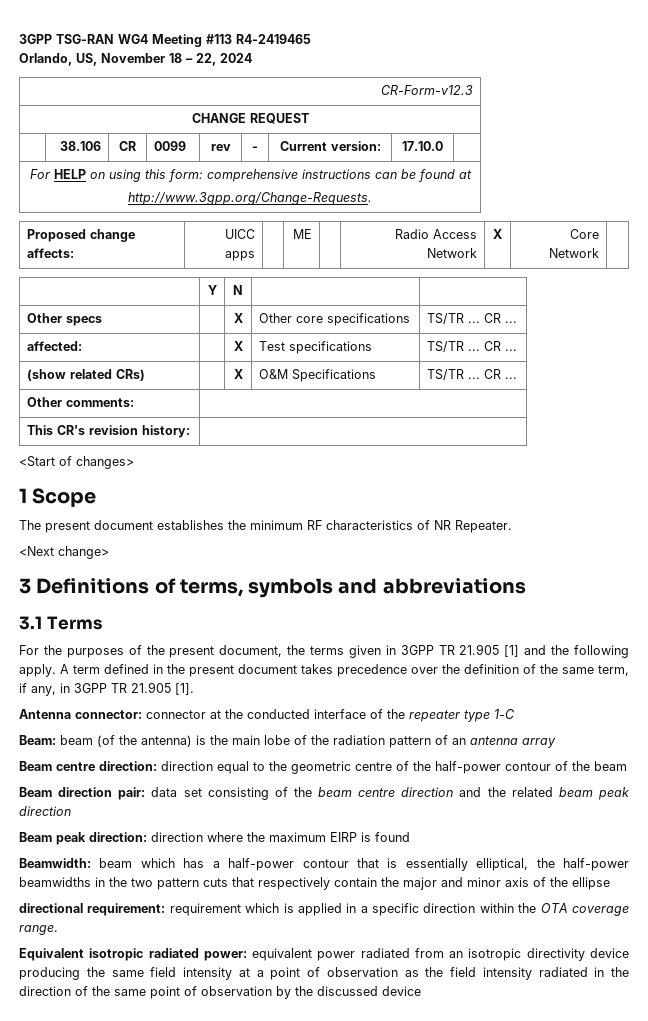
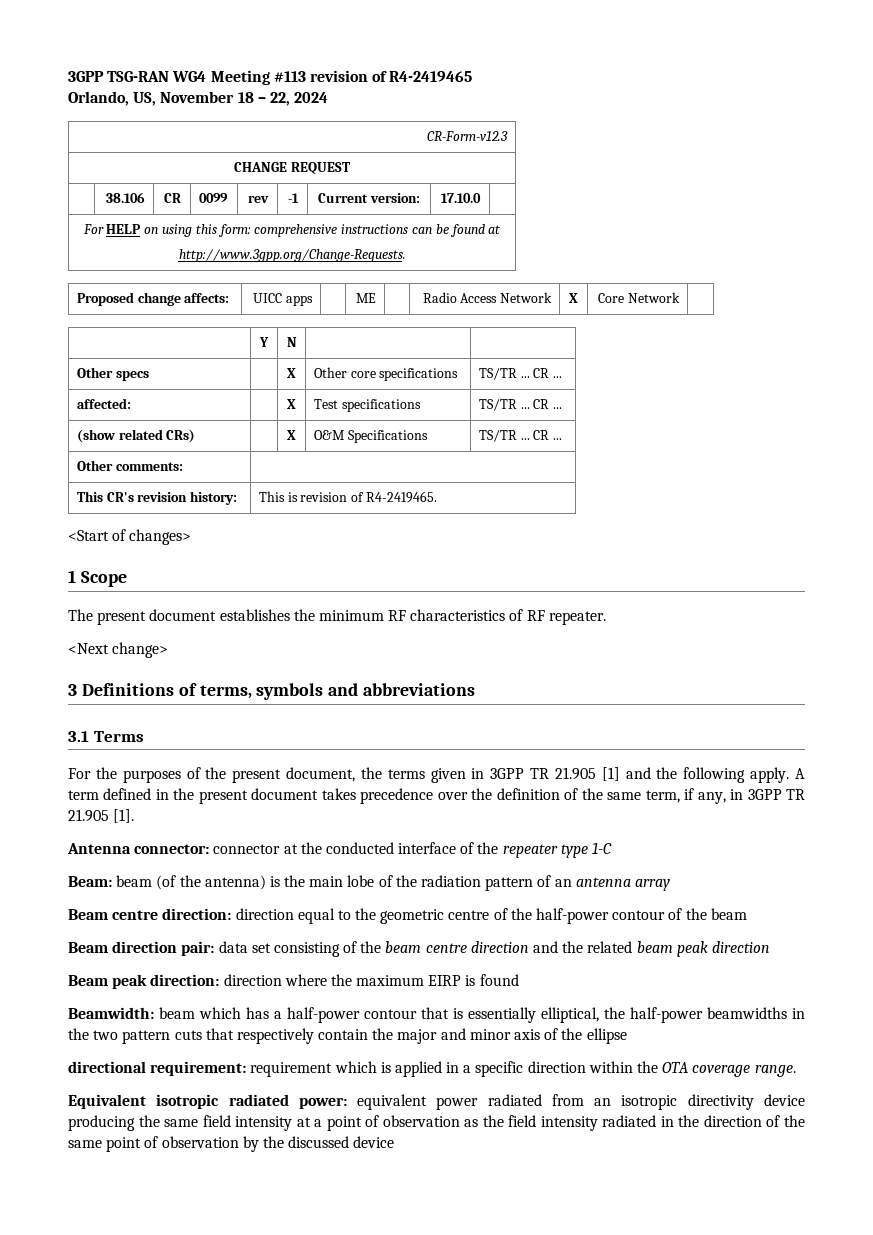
- 3GPP TSG-RAN WG4 Meeting #113 R4-2419465
+ 3GPP TSG-RAN WG4 Meeting #113 revision of R4-2419465
- | 38.106 | CR | 0099 | rev | - | Current version: | 17.10.0 |
+ | 38.106 | CR | 0099 | rev | -1 | Current version: | 17.10.0 |
- This CR's revision history: |
+ This CR's revision history: | This is revision of R4-2419465.
- The present document establishes the minimum RF characteristics of NR Repeater.
+ The present document establishes the minimum RF characteristics of RF repeater.

